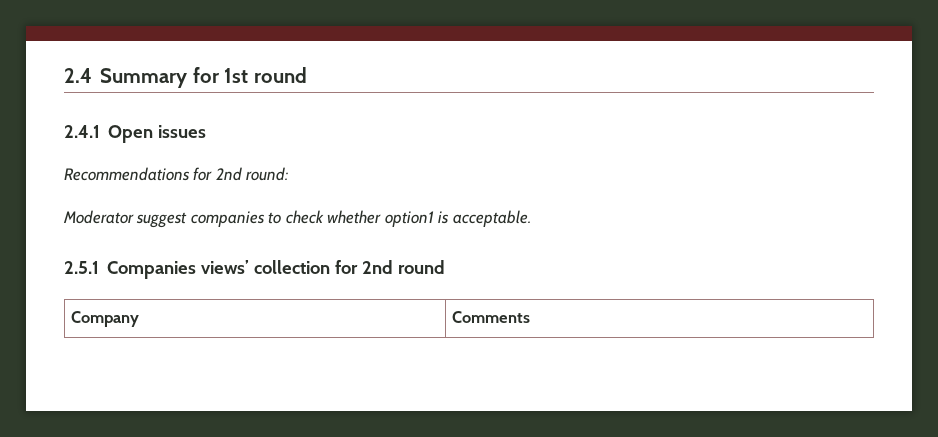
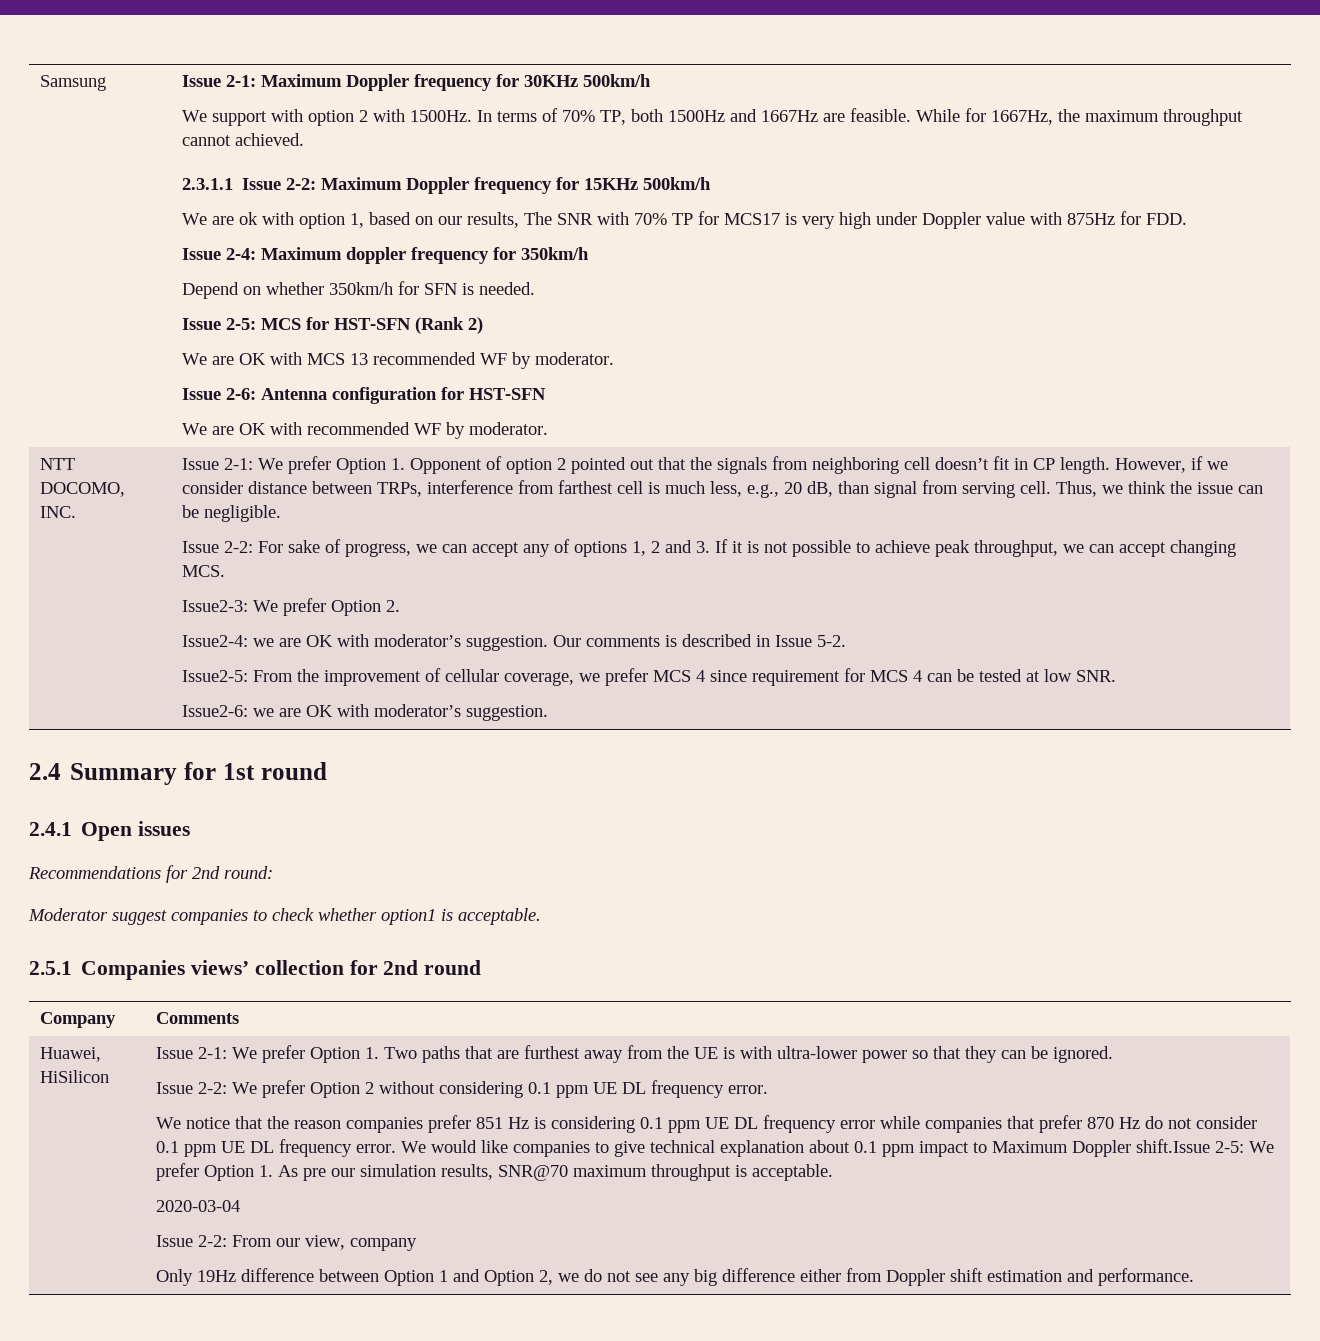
+ Samsung | Issue 2-1: Maximum Doppler frequency for 30KHz 500km/h
+ We support with option 2 with 1500Hz. In terms of 70% TP, both 1500Hz and 1667Hz are feasible. While for 1667Hz, the maximum throughput cannot achieved.
+ 2.3.1.1 Issue 2-2: Maximum Doppler frequency for 15KHz 500km/h
+ We are ok with option 1, based on our results, The SNR with 70% TP for MCS17 is very high under Doppler value with 875Hz for FDD.
+ Issue 2-4: Maximum doppler frequency for 350km/h
+ Depend on whether 350km/h for SFN is needed.
+ Issue 2-5: MCS for HST-SFN (Rank 2)
+ We are OK with MCS 13 recommended WF by moderator.
+ Issue 2-6: Antenna configuration for HST-SFN
+ We are OK with recommended WF by moderator.
+ NTT DOCOMO, INC. | Issue 2-1: We prefer Option 1. Opponent of option 2 pointed out that the signals from neighboring cell doesn’t fit in CP length. However, if we consider distance between TRPs, interference from farthest cell is much less, e.g., 20 dB, than signal from serving cell. Thus, we think the issue can be negligible.
+ Issue 2-2: For sake of progress, we can accept any of options 1, 2 and 3. If it is not possible to achieve peak throughput, we can accept changing MCS.
+ Issue2-3: We prefer Option 2.
+ Issue2-4: we are OK with moderator’s suggestion. Our comments is described in Issue 5-2.
+ Issue2-5: From the improvement of cellular coverage, we prefer MCS 4 since requirement for MCS 4 can be tested at low SNR.
+ Issue2-6: we are OK with moderator’s suggestion.
+ Huawei, HiSilicon | Issue 2-1: We prefer Option 1. Two paths that are furthest away from the UE is with ultra-lower power so that they can be ignored.
+ Issue 2-2: We prefer Option 2 without considering 0.1 ppm UE DL frequency error.
+ We notice that the reason companies prefer 851 Hz is considering 0.1 ppm UE DL frequency error while companies that prefer 870 Hz do not consider 0.1 ppm UE DL frequency error. We would like companies to give technical explanation about 0.1 ppm impact to Maximum Doppler shift.Issue 2-5: We prefer Option 1. As pre our simulation results, SNR@70 maximum throughput is acceptable.
+ 2020-03-04
+ Issue 2-2: From our view, company
+ Only 19Hz difference between Option 1 and Option 2, we do not see any big difference either from Doppler shift estimation and performance.

